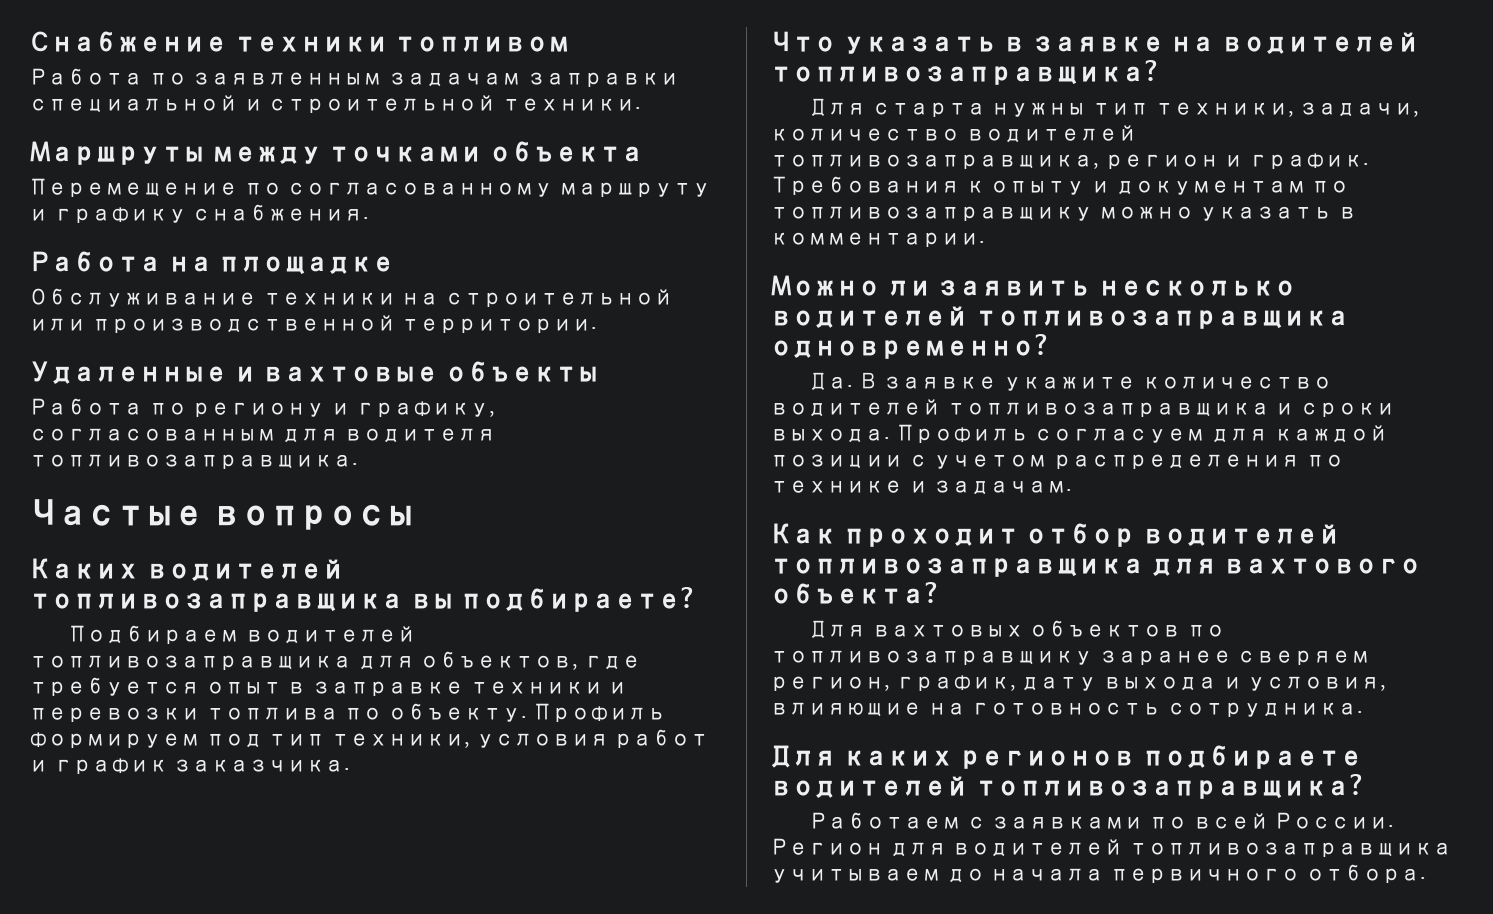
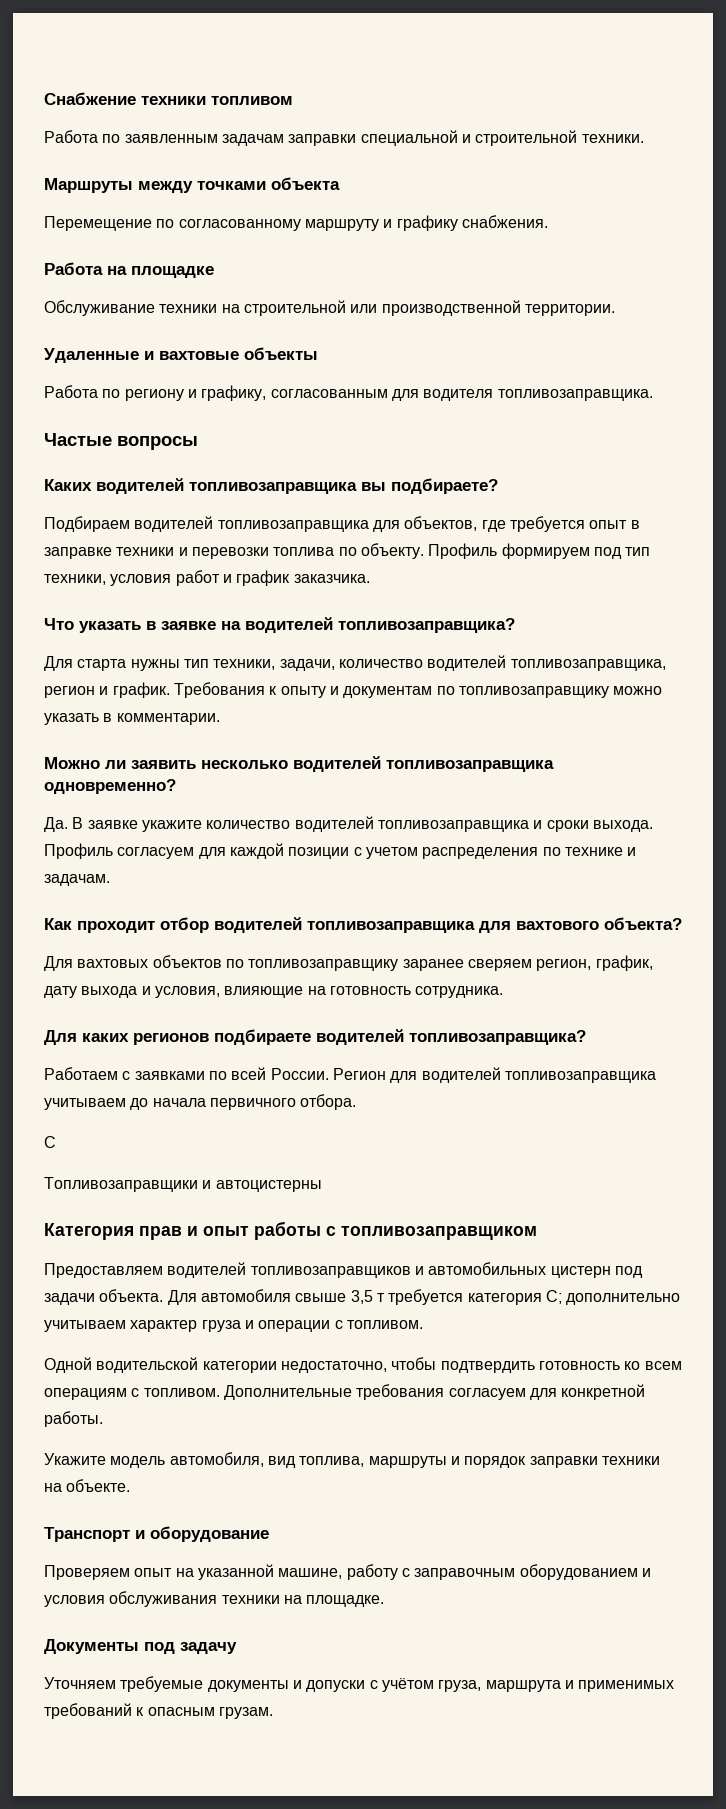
+ C
+ Топливозаправщики и автоцистерны
+ Категория прав и опыт работы с топливозаправщиком
+ Предоставляем водителей топливозаправщиков и автомобильных цистерн под задачи объекта. Для автомобиля свыше 3,5 т требуется категория C; дополнительно учитываем характер груза и операции с топливом.
+ Одной водительской категории недостаточно, чтобы подтвердить готовность ко всем операциям с топливом. Дополнительные требования согласуем для конкретной работы.
+ Укажите модель автомобиля, вид топлива, маршруты и порядок заправки техники на объекте.
+ Транспорт и оборудование
+ Проверяем опыт на указанной машине, работу с заправочным оборудованием и условия обслуживания техники на площадке.
+ Документы под задачу
+ Уточняем требуемые документы и допуски с учётом груза, маршрута и применимых требований к опасным грузам.

